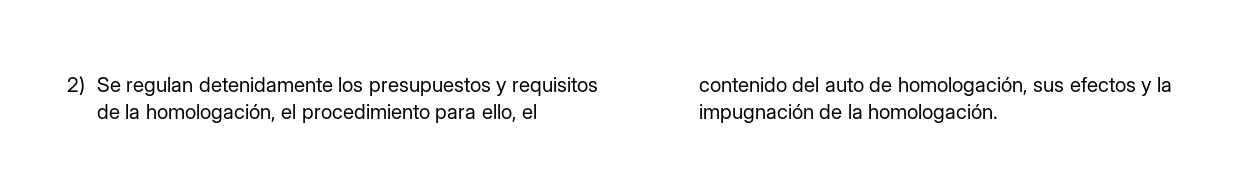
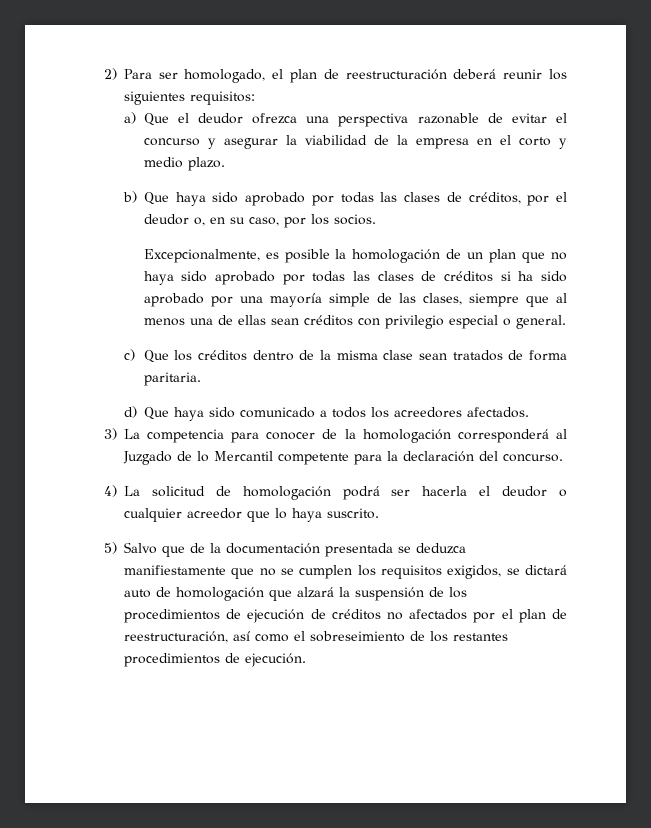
- 2) Se regulan detenidamente los presupuestos y requisitos de la homologación, el procedimiento para ello, el contenido del auto de homologación, sus efectos y la impugnación de la homologación.
+ 2) Para ser homologado, el plan de reestructuración deberá reunir los siguientes requisitos:
+ a) Que el deudor ofrezca una perspectiva razonable de evitar el concurso y asegurar la viabilidad de la empresa en el corto y medio plazo.
+ b) Que haya sido aprobado por todas las clases de créditos, por el deudor o, en su caso, por los socios.
+ Excepcionalmente, es posible la homologación de un plan que no haya sido aprobado por todas las clases de créditos si ha sido aprobado por una mayoría simple de las clases, siempre que al menos una de ellas sean créditos con privilegio especial o general.
+ c) Que los créditos dentro de la misma clase sean tratados de forma paritaria.
+ d) Que haya sido comunicado a todos los acreedores afectados.
+ 3) La competencia para conocer de la homologación corresponderá al Juzgado de lo Mercantil competente para la declaración del concurso.
+ 4) La solicitud de homologación podrá ser hacerla el deudor o cualquier acreedor que lo haya suscrito.
+ 5) Salvo que de la documentación presentada se deduzca manifiestamente que no se cumplen los requisitos exigidos, se dictará auto de homologación que alzará la suspensión de los procedimientos de ejecución de créditos no afectados por el plan de reestructuración, así como el sobreseimiento de los restantes procedimientos de ejecución.

